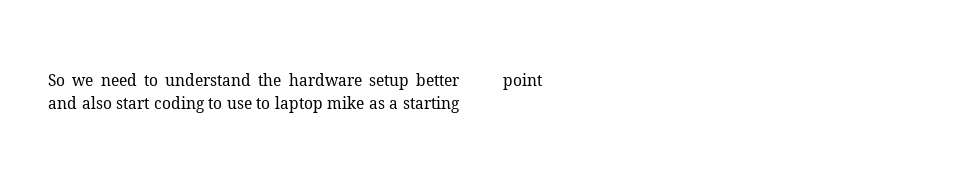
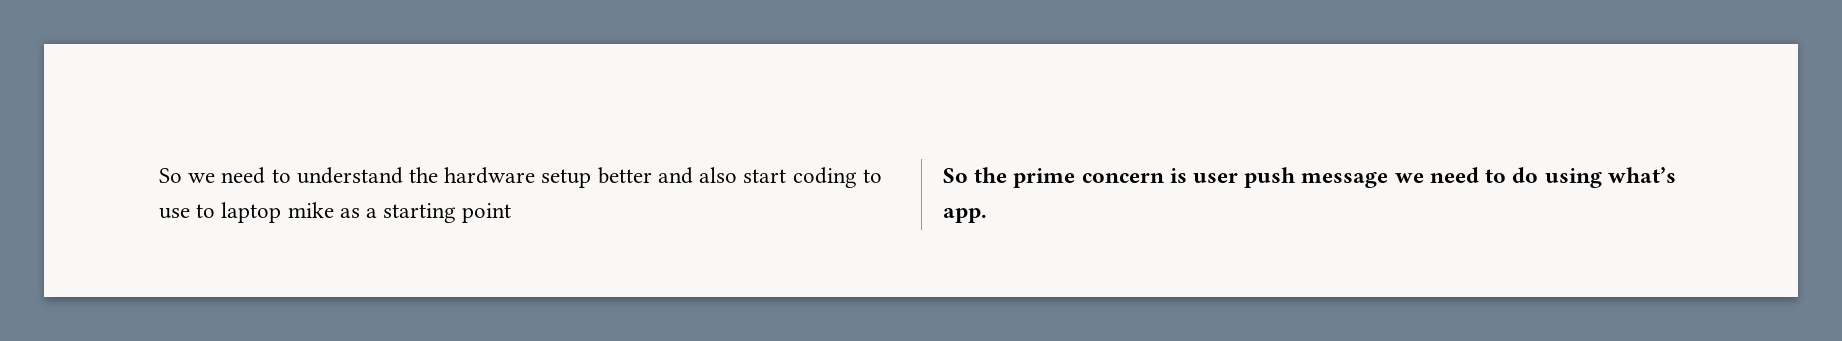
+ So the prime concern is user push message we need to do using what’s app.

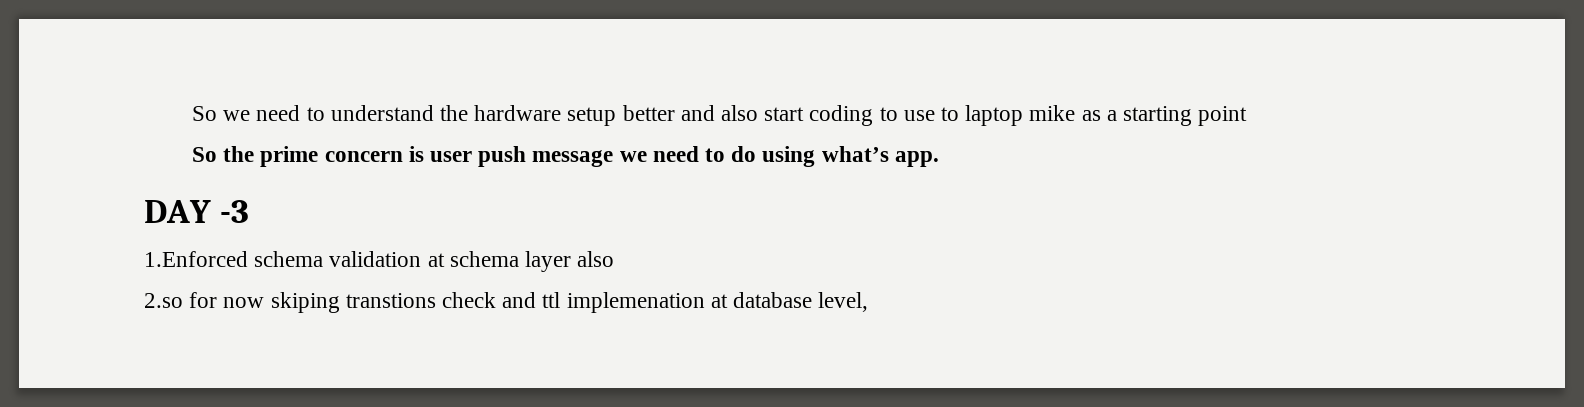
+ DAY -3
+ 1.Enforced schema validation at schema layer also
+ 2.so for now skiping transtions check and ttl implemenation at database level,

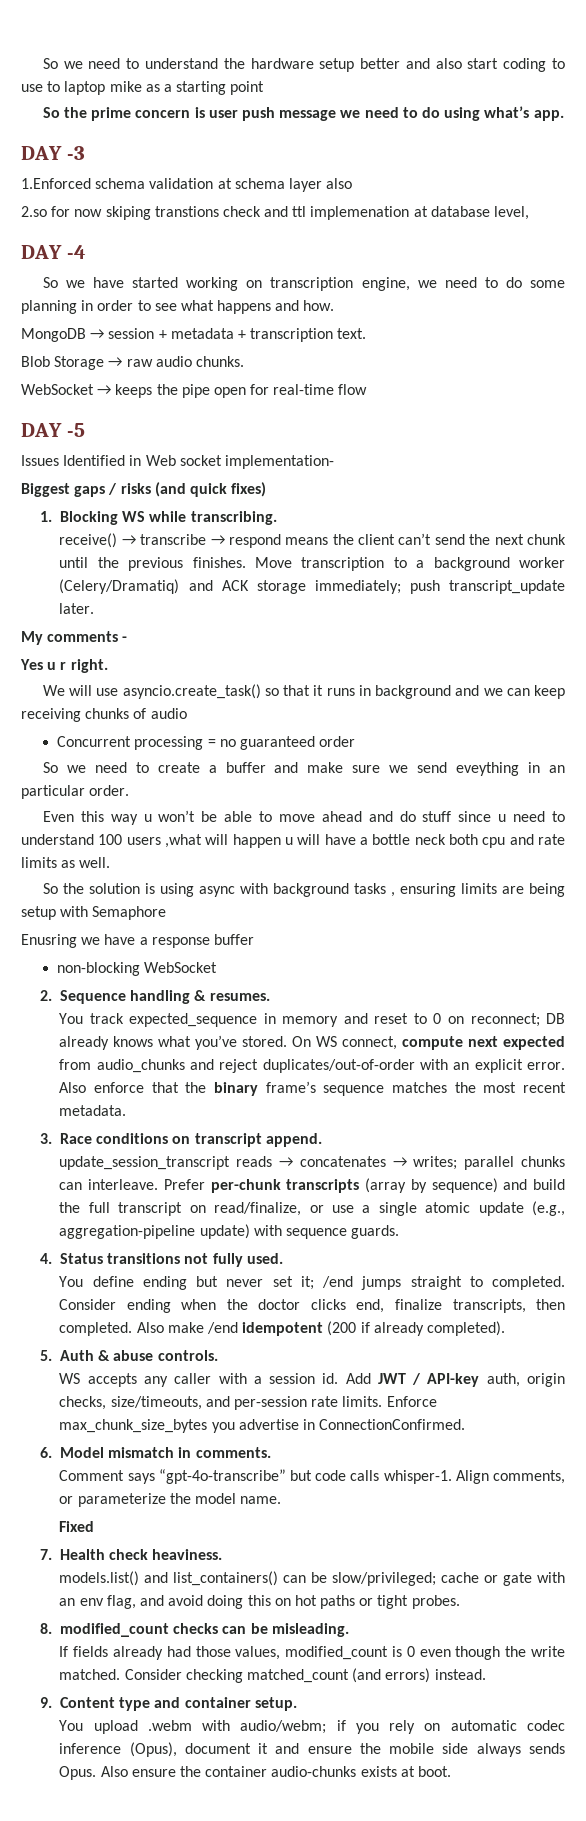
+ DAY -4
+ So we have started working on transcription engine, we need to do some planning in order to see what happens and how.
+ MongoDB → session + metadata + transcription text.
+ Blob Storage → raw audio chunks.
+ WebSocket → keeps the pipe open for real-time flow
+ DAY -5
+ Issues Identified in Web socket implementation-
+ Biggest gaps / risks (and quick fixes)
+ 1. Blocking WS while transcribing.
+ receive() → transcribe → respond means the client can’t send the next chunk until the previous finishes. Move transcription to a background worker (Celery/Dramatiq) and ACK storage immediately; push transcript_update later.
+ My comments -
+ Yes u r right.
+ We will use asyncio.create_task() so that it runs in background and we can keep receiving chunks of audio
+ Concurrent processing = no guaranteed order
+ So we need to create a buffer and make sure we send eveything in an particular order.
+ Even this way u won’t be able to move ahead and do stuff since u need to understand 100 users ,what will happen u will have a bottle neck both cpu and rate limits as well.
+ So the solution is using async with background tasks , ensuring limits are being setup with Semaphore
+ Enusring we have a response buffer
+ non-blocking WebSocket
+ 2. Sequence handling & resumes.
+ You track expected_sequence in memory and reset to 0 on reconnect; DB already knows what you’ve stored. On WS connect, compute next expected from audio_chunks and reject duplicates/out-of-order with an explicit error. Also enforce that the binary frame’s sequence matches the most recent metadata.
+ 3. Race conditions on transcript append.
+ update_session_transcript reads → concatenates → writes; parallel chunks can interleave. Prefer per-chunk transcripts (array by sequence) and build the full transcript on read/finalize, or use a single atomic update (e.g., aggregation-pipeline update) with sequence guards.
+ 4. Status transitions not fully used.
+ You define ending but never set it; /end jumps straight to completed. Consider ending when the doctor clicks end, finalize transcripts, then completed. Also make /end idempotent (200 if already completed).
+ 5. Auth & abuse controls.
+ WS accepts any caller with a session id. Add JWT / API-key auth, origin checks, size/timeouts, and per-session rate limits. Enforce max_chunk_size_bytes you advertise in ConnectionConfirmed.
+ 6. Model mismatch in comments.
+ Comment says “gpt-4o-transcribe” but code calls whisper-1. Align comments, or parameterize the model name.
+ Fixed
+ 7. Health check heaviness.
+ models.list() and list_containers() can be slow/privileged; cache or gate with an env flag, and avoid doing this on hot paths or tight probes.
+ 8. modified_count checks can be misleading.
+ If fields already had those values, modified_count is 0 even though the write matched. Consider checking matched_count (and errors) instead.
+ 9. Content type and container setup.
+ You upload .webm with audio/webm; if you rely on automatic codec inference (Opus), document it and ensure the mobile side always sends Opus. Also ensure the container audio-chunks exists at boot.

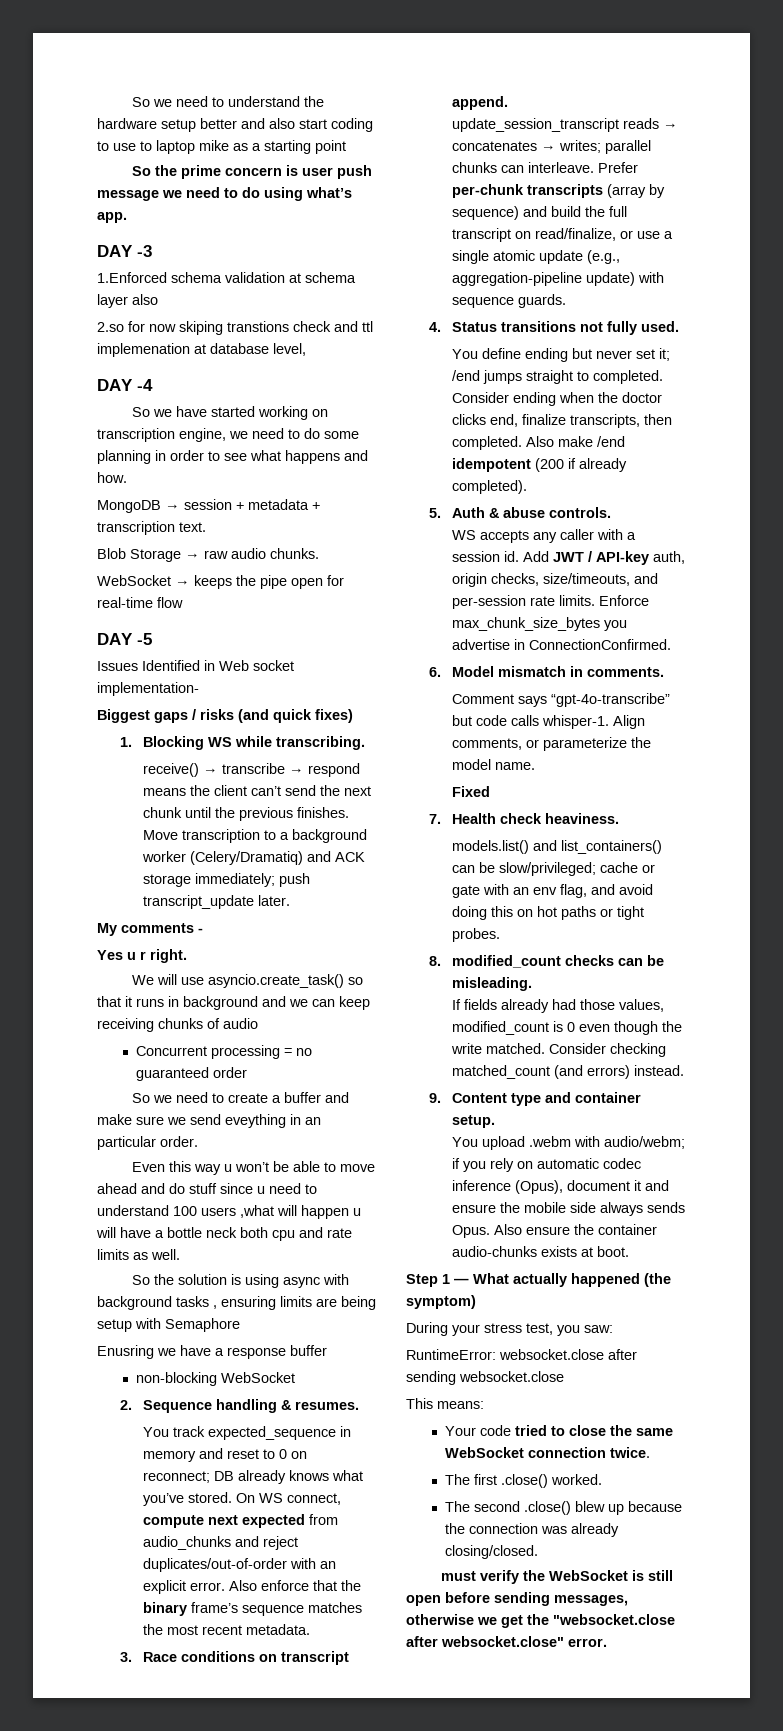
+ Step 1 — What actually happened (the symptom)
+ During your stress test, you saw:
+ RuntimeError: websocket.close after sending websocket.close
+ This means:
+ Your code tried to close the same WebSocket connection twice.
+ The first .close() worked.
+ The second .close() blew up because the connection was already closing/closed.
+ must verify the WebSocket is still open before sending messages, otherwise we get the "websocket.close after websocket.close" error.

